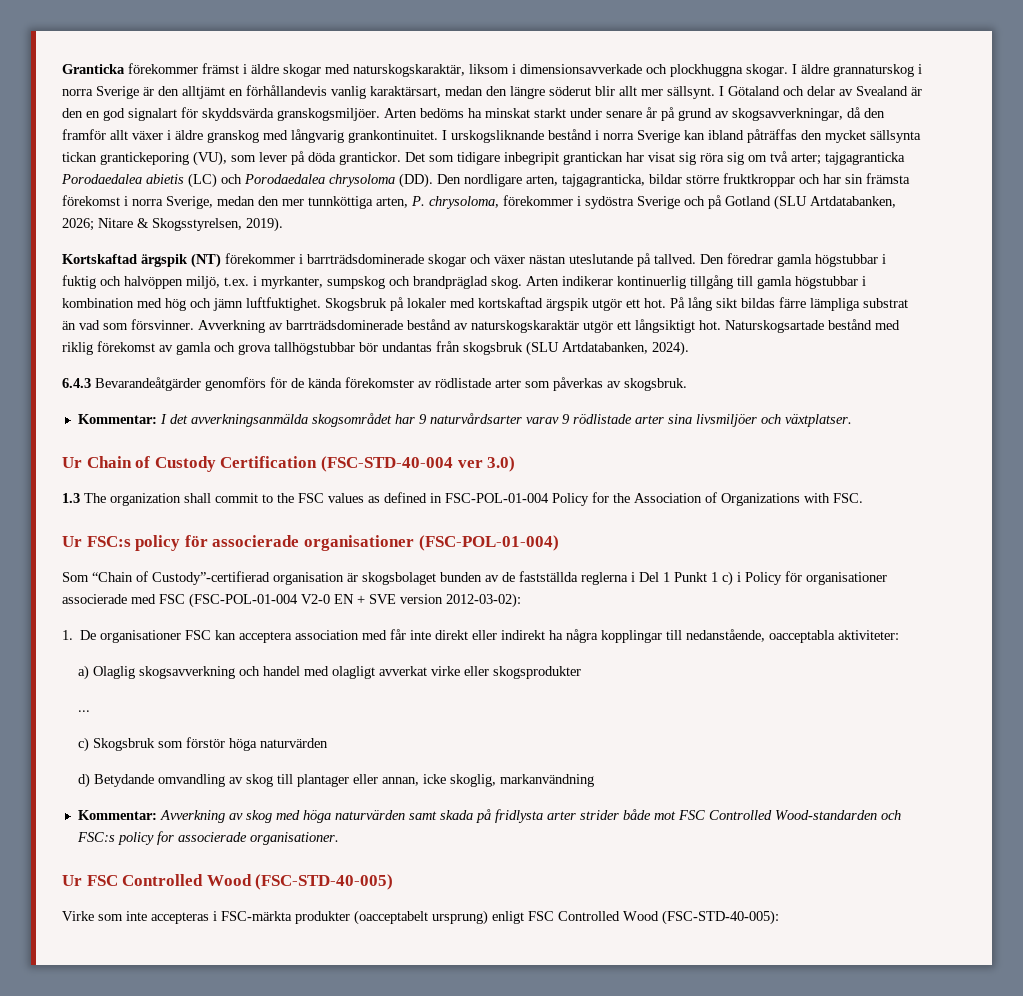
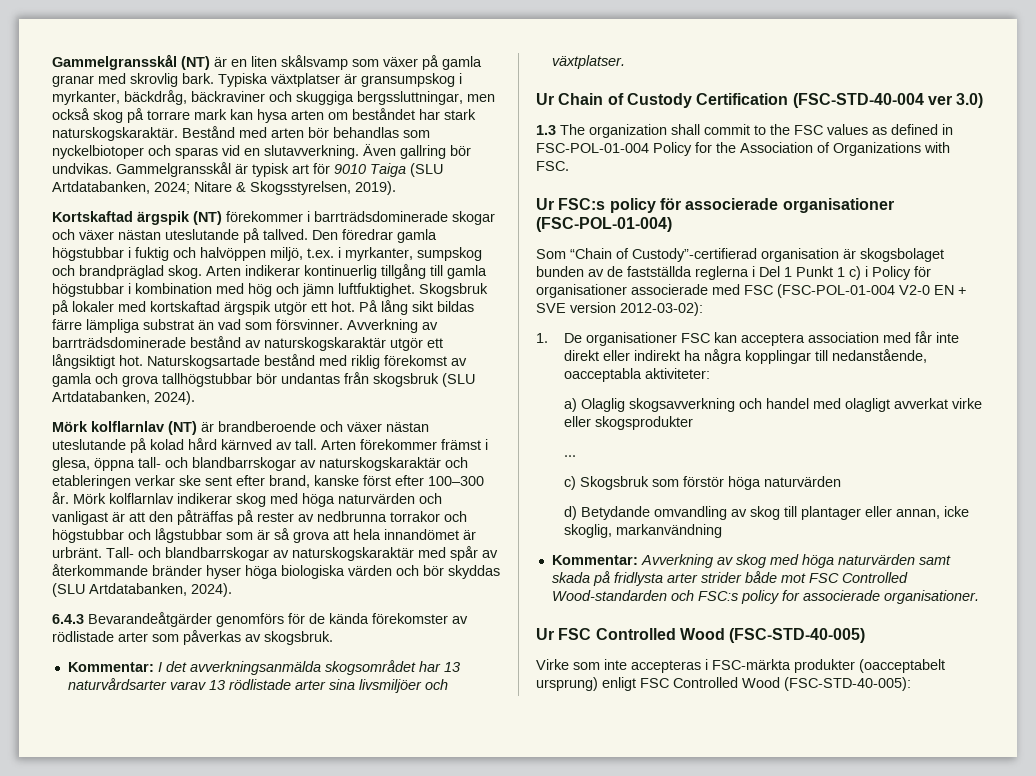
- Granticka förekommer främst i äldre skogar med naturskogskaraktär, liksom i dimensionsavverkade och plockhuggna skogar. I äldre grannaturskog i norra Sverige är den alltjämt en förhållandevis vanlig karaktärsart, medan den längre söderut blir allt mer sällsynt. I Götaland och delar av Svealand är den en god signalart för skyddsvärda granskogsmiljöer. Arten bedöms ha minskat starkt under senare år på grund av skogsavverkningar, då den framför allt växer i äldre granskog med långvarig grankontinuitet. I urskogsliknande bestånd i norra Sverige kan ibland påträffas den mycket sällsynta tickan grantickeporing (VU), som lever på döda grantickor. Det som tidigare inbegripit grantickan har visat sig röra sig om två arter; tajgagranticka Porodaedalea abietis (LC) och Porodaedalea chrysoloma (DD). Den nordligare arten, tajgagranticka, bildar större fruktkroppar och har sin främsta förekomst i norra Sverige, medan den mer tunnköttiga arten, P. chrysoloma, förekommer i sydöstra Sverige och på Gotland (SLU Artdatabanken, 2026; Nitare & Skogsstyrelsen, 2019).
+ Gammelgransskål (NT) är en liten skålsvamp som växer på gamla granar med skrovlig bark. Typiska växtplatser är gransumpskog i myrkanter, bäckdråg, bäckraviner och skuggiga bergssluttningar, men också skog på torrare mark kan hysa arten om beståndet har stark naturskogskaraktär. Bestånd med arten bör behandlas som nyckelbiotoper och sparas vid en slutavverkning. Även gallring bör undvikas. Gammelgransskål är typisk art för 9010 Taiga (SLU Artdatabanken, 2024; Nitare & Skogsstyrelsen, 2019).
+ Mörk kolflarnlav (NT) är brandberoende och växer nästan uteslutande på kolad hård kärnved av tall. Arten förekommer främst i glesa, öppna tall- och blandbarrskogar av naturskogskaraktär och etableringen verkar ske sent efter brand, kanske först efter 100–300 år. Mörk kolflarnlav indikerar skog med höga naturvärden och vanligast är att den påträffas på rester av nedbrunna torrakor och högstubbar och lågstubbar som är så grova att hela innandömet är urbränt. Tall- och blandbarrskogar av naturskogskaraktär med spår av återkommande bränder hyser höga biologiska värden och bör skyddas (SLU Artdatabanken, 2024).
- Kommentar: I det avverkningsanmälda skogsområdet har 9 naturvårdsarter varav 9 rödlistade arter sina livsmiljöer och växtplatser.
+ Kommentar: I det avverkningsanmälda skogsområdet har 13 naturvårdsarter varav 13 rödlistade arter sina livsmiljöer och växtplatser.

